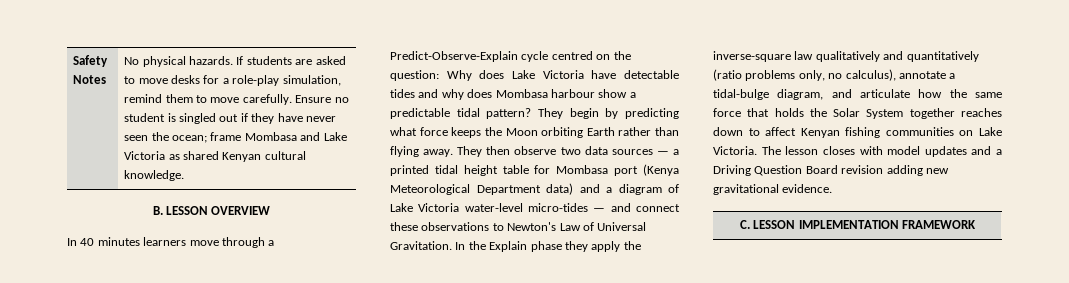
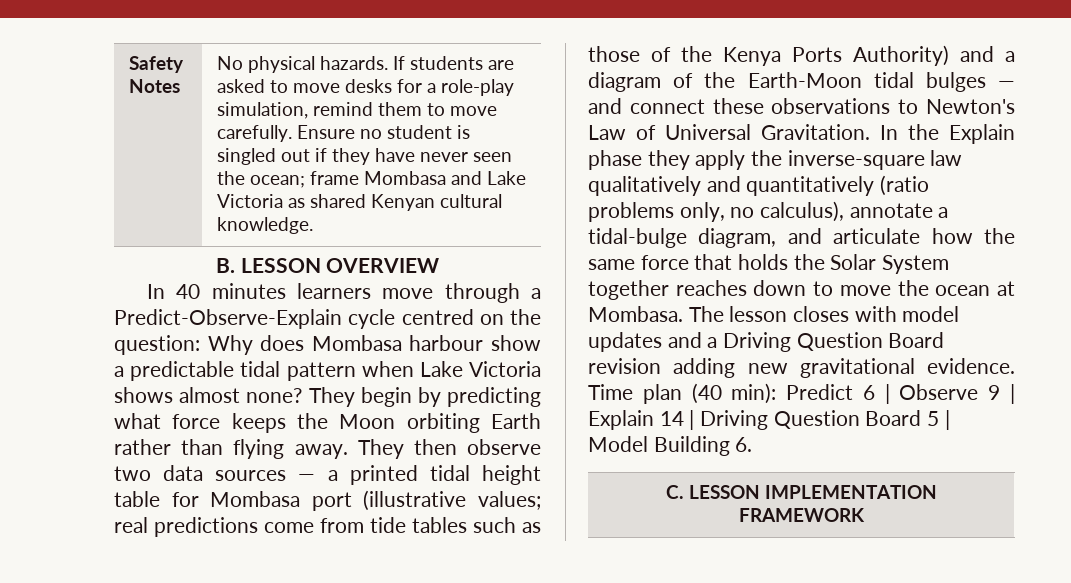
- In 40 minutes learners move through a Predict-Observe-Explain cycle centred on the question: Why does Lake Victoria have detectable tides and why does Mombasa harbour show a predictable tidal pattern?
+ In 40 minutes learners move through a Predict-Observe-Explain cycle centred on the question: Why does Mombasa harbour show a predictable tidal pattern when Lake Victoria shows almost none?
- They then observe two data sources — a printed tidal height table for Mombasa port (Kenya Meteorological Department data) and a diagram of Lake Victoria water-level micro-tides — and connect these observations to Newton's Law of Universal Gravitation.
+ They then observe two data sources — a printed tidal height table for Mombasa port (illustrative values; real predictions come from tide tables such as those of the Kenya Ports Authority) and a diagram of the Earth-Moon tidal bulges — and connect these observations to Newton's Law of Universal Gravitation.
- In the Explain phase they apply the inverse-square law qualitatively and quantitatively (ratio problems only, no calculus), annotate a tidal-bulge diagram, and articulate how the same force that holds the Solar System together reaches down to affect Kenyan fishing communities on Lake Victoria.
+ In the Explain phase they apply the inverse-square law qualitatively and quantitatively (ratio problems only, no calculus), annotate a tidal-bulge diagram, and articulate how the same force that holds the Solar System together reaches down to move the ocean at Mombasa.
+ Time plan (40 min): Predict 6 | Observe 9 | Explain 14 | Driving Question Board 5 | Model Building 6.

